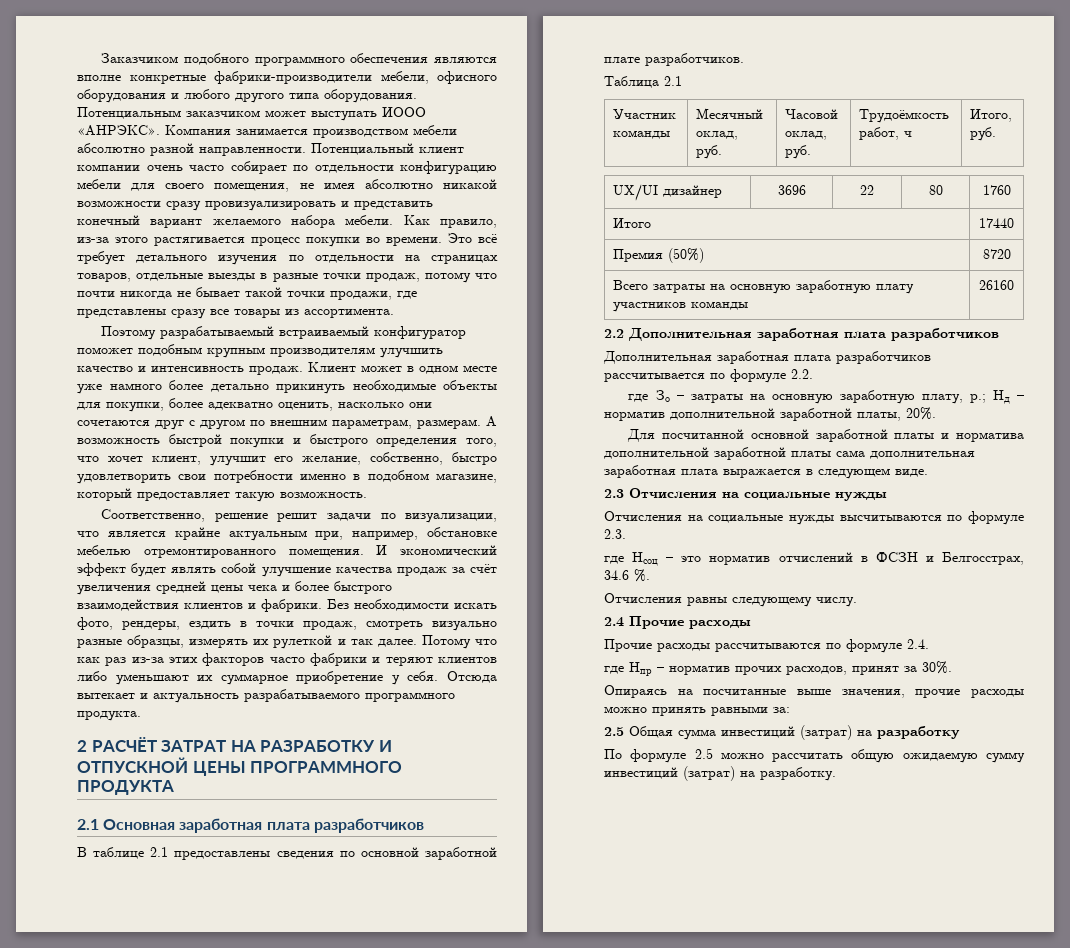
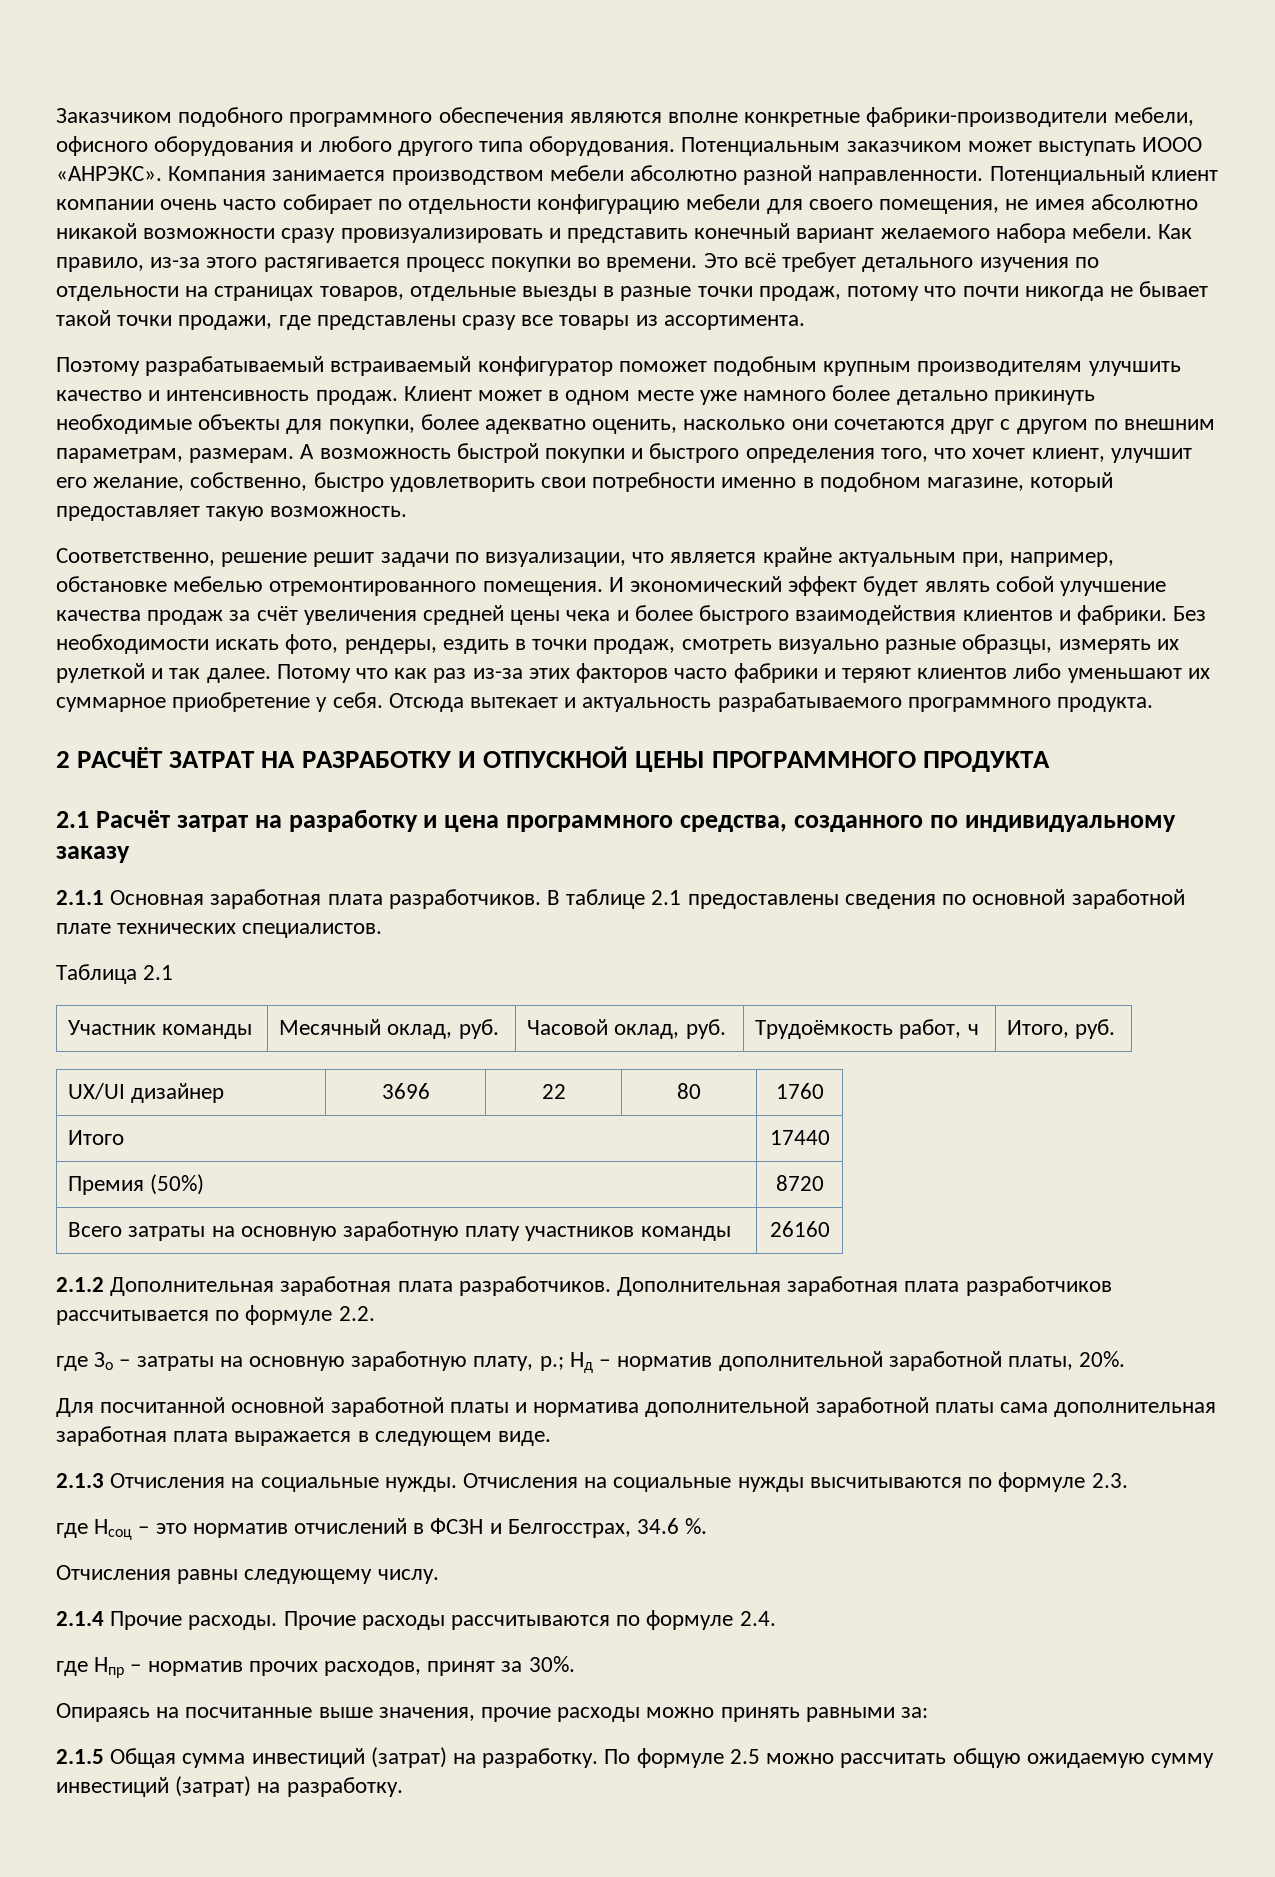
- 2.1 Основная заработная плата разработчиков
- В таблице 2.1 предоставлены сведения по основной заработной плате разработчиков.
+ 2.1 Расчёт затрат на разработку и цена программного средства, созданного по индивидуальному заказу
+ 2.1.1 Основная заработная плата разработчиков. В таблице 2.1 предоставлены сведения по основной заработной плате технических специалистов.
- 2.2 Дополнительная заработная плата разработчиков
- Дополнительная заработная плата разработчиков рассчитывается по формуле 2.2.
+ 2.1.2 Дополнительная заработная плата разработчиков. Дополнительная заработная плата разработчиков рассчитывается по формуле 2.2.
- 2.3 Отчисления на социальные нужды
- Отчисления на социальные нужды высчитываются по формуле 2.3.
+ 2.1.3 Отчисления на социальные нужды. Отчисления на социальные нужды высчитываются по формуле 2.3.
- 2.4 Прочие расходы
- Прочие расходы рассчитываются по формуле 2.4.
+ 2.1.4 Прочие расходы. Прочие расходы рассчитываются по формуле 2.4.
- 2.5 Общая сумма инвестиций (затрат) на разработку
- По формуле 2.5 можно рассчитать общую ожидаемую сумму инвестиций (затрат) на разработку.
+ 2.1.5 Общая сумма инвестиций (затрат) на разработку. По формуле 2.5 можно рассчитать общую ожидаемую сумму инвестиций (затрат) на разработку.

